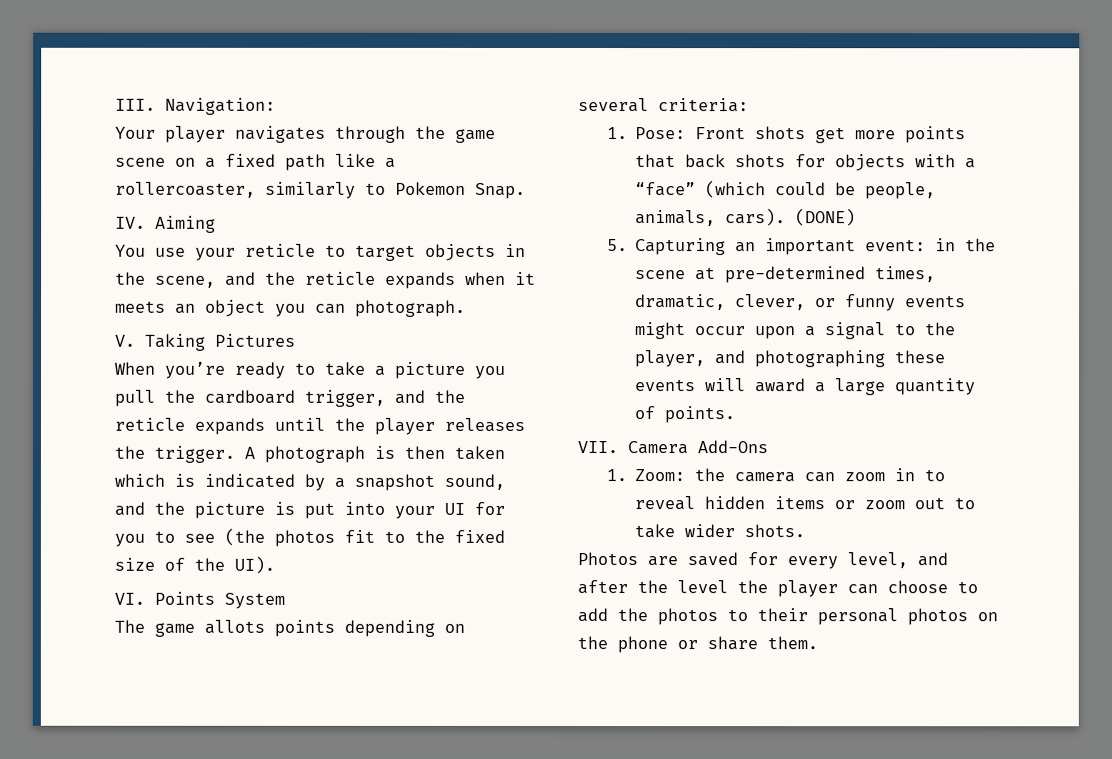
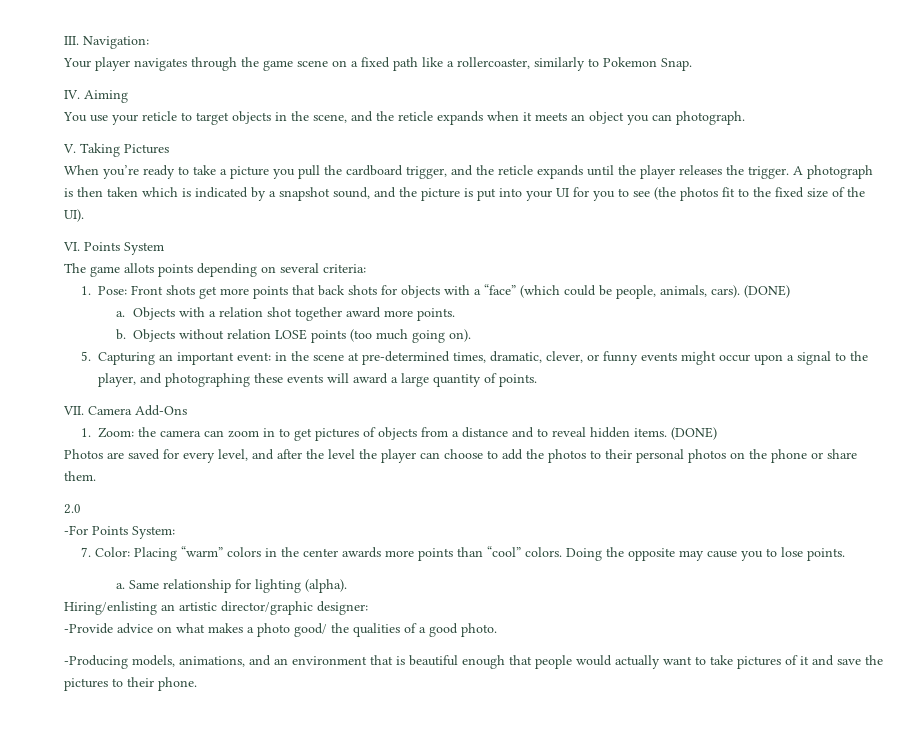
+ a. Objects with a relation shot together award more points.
+ b. Objects without relation LOSE points (too much going on).
- 1. Zoom: the camera can zoom in to reveal hidden items or zoom out to take wider shots.
+ 1. Zoom: the camera can zoom in to get pictures of objects from a distance and to reveal hidden items. (DONE)
+ 2.0
+ -For Points System:
+ 7. Color: Placing “warm” colors in the center awards more points than “cool” colors. Doing the opposite may cause you to lose points.
+ a. Same relationship for lighting (alpha).
+ Hiring/enlisting an artistic director/graphic designer:
+ -Provide advice on what makes a photo good/ the qualities of a good photo.
+ -Producing models, animations, and an environment that is beautiful enough that people would actually want to take pictures of it and save the pictures to their phone.

